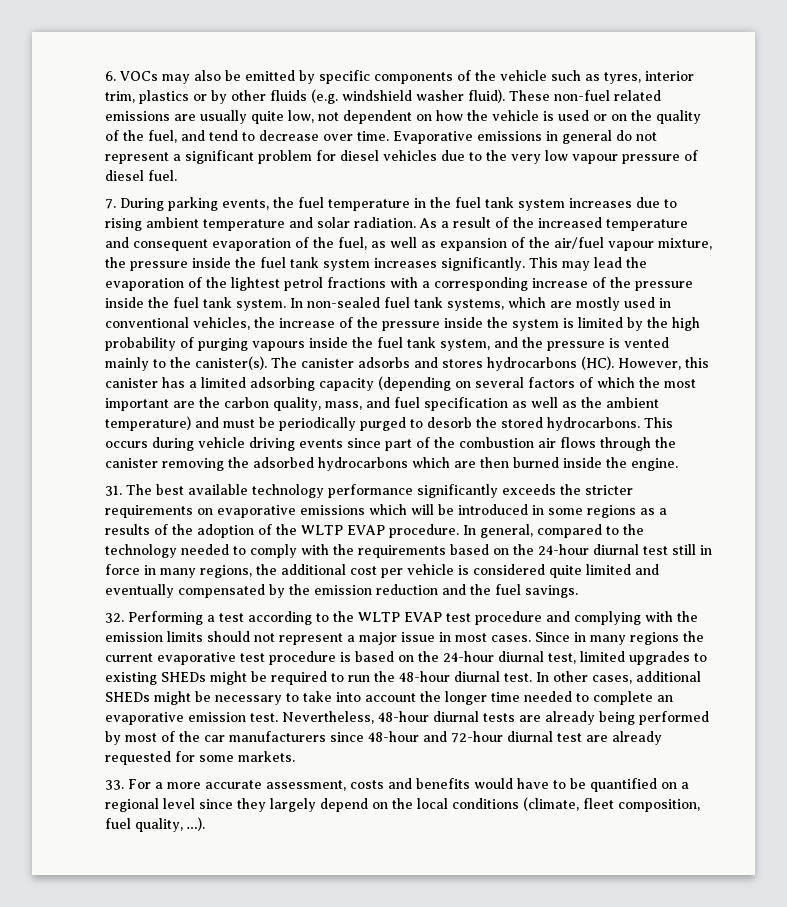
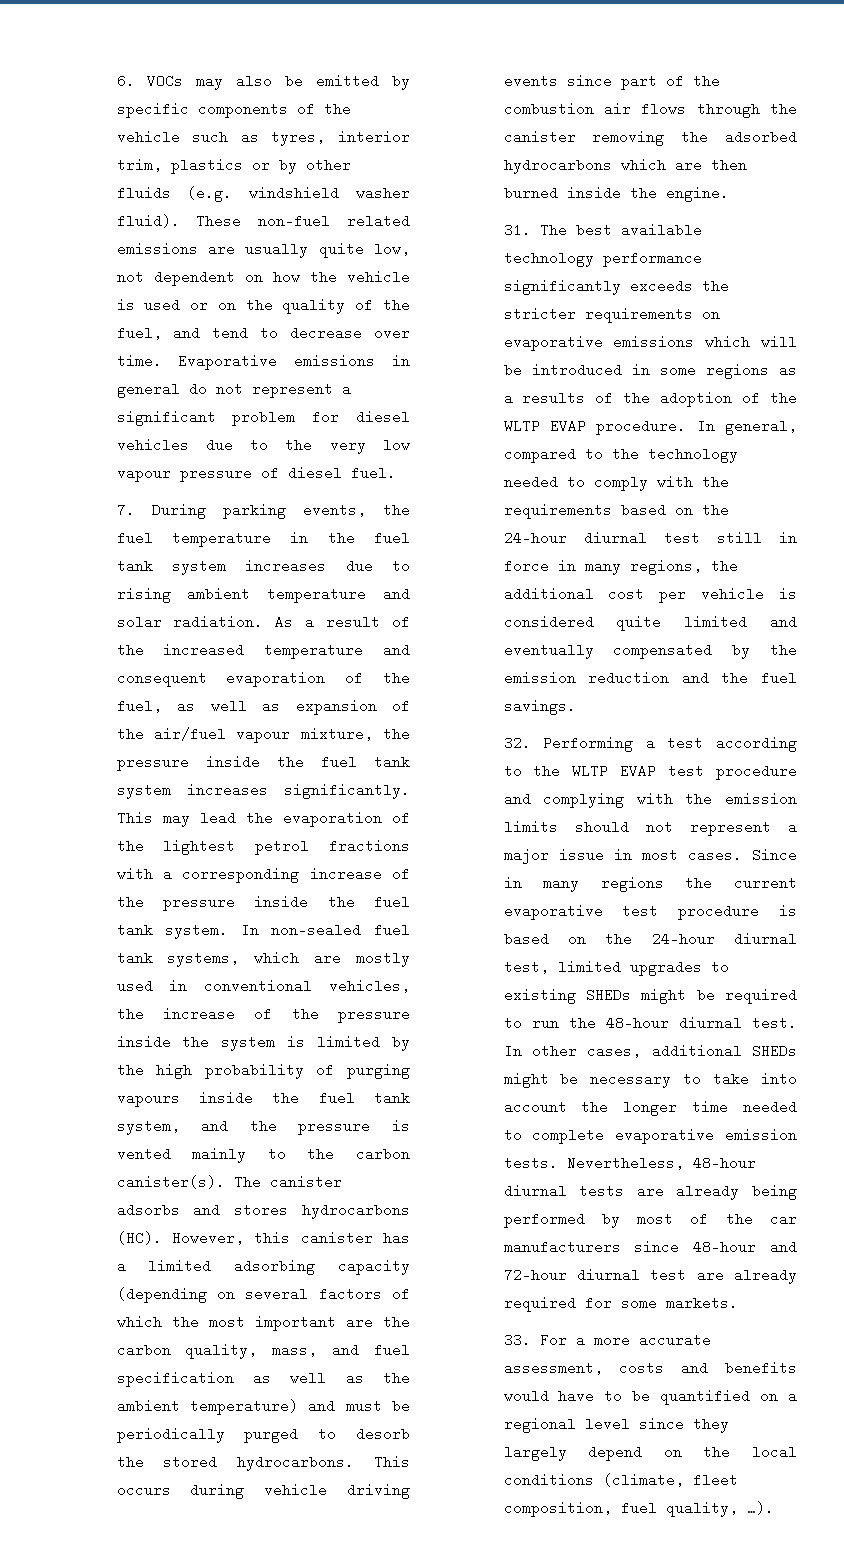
- In non-sealed fuel tank systems, which are mostly used in conventional vehicles, the increase of the pressure inside the system is limited by the high probability of purging vapours inside the fuel tank system, and the pressure is vented mainly to the canister(s).
+ In non-sealed fuel tank systems, which are mostly used in conventional vehicles, the increase of the pressure inside the system is limited by the high probability of purging vapours inside the fuel tank system, and the pressure is vented mainly to the carbon canister(s).
- In other cases, additional SHEDs might be necessary to take into account the longer time needed to complete an evaporative emission test.
+ In other cases, additional SHEDs might be necessary to take into account the longer time needed to complete evaporative emission tests.
- Nevertheless, 48-hour diurnal tests are already being performed by most of the car manufacturers since 48-hour and 72-hour diurnal test are already requested for some markets.
+ Nevertheless, 48-hour diurnal tests are already being performed by most of the car manufacturers since 48-hour and 72-hour diurnal test are already required for some markets.

